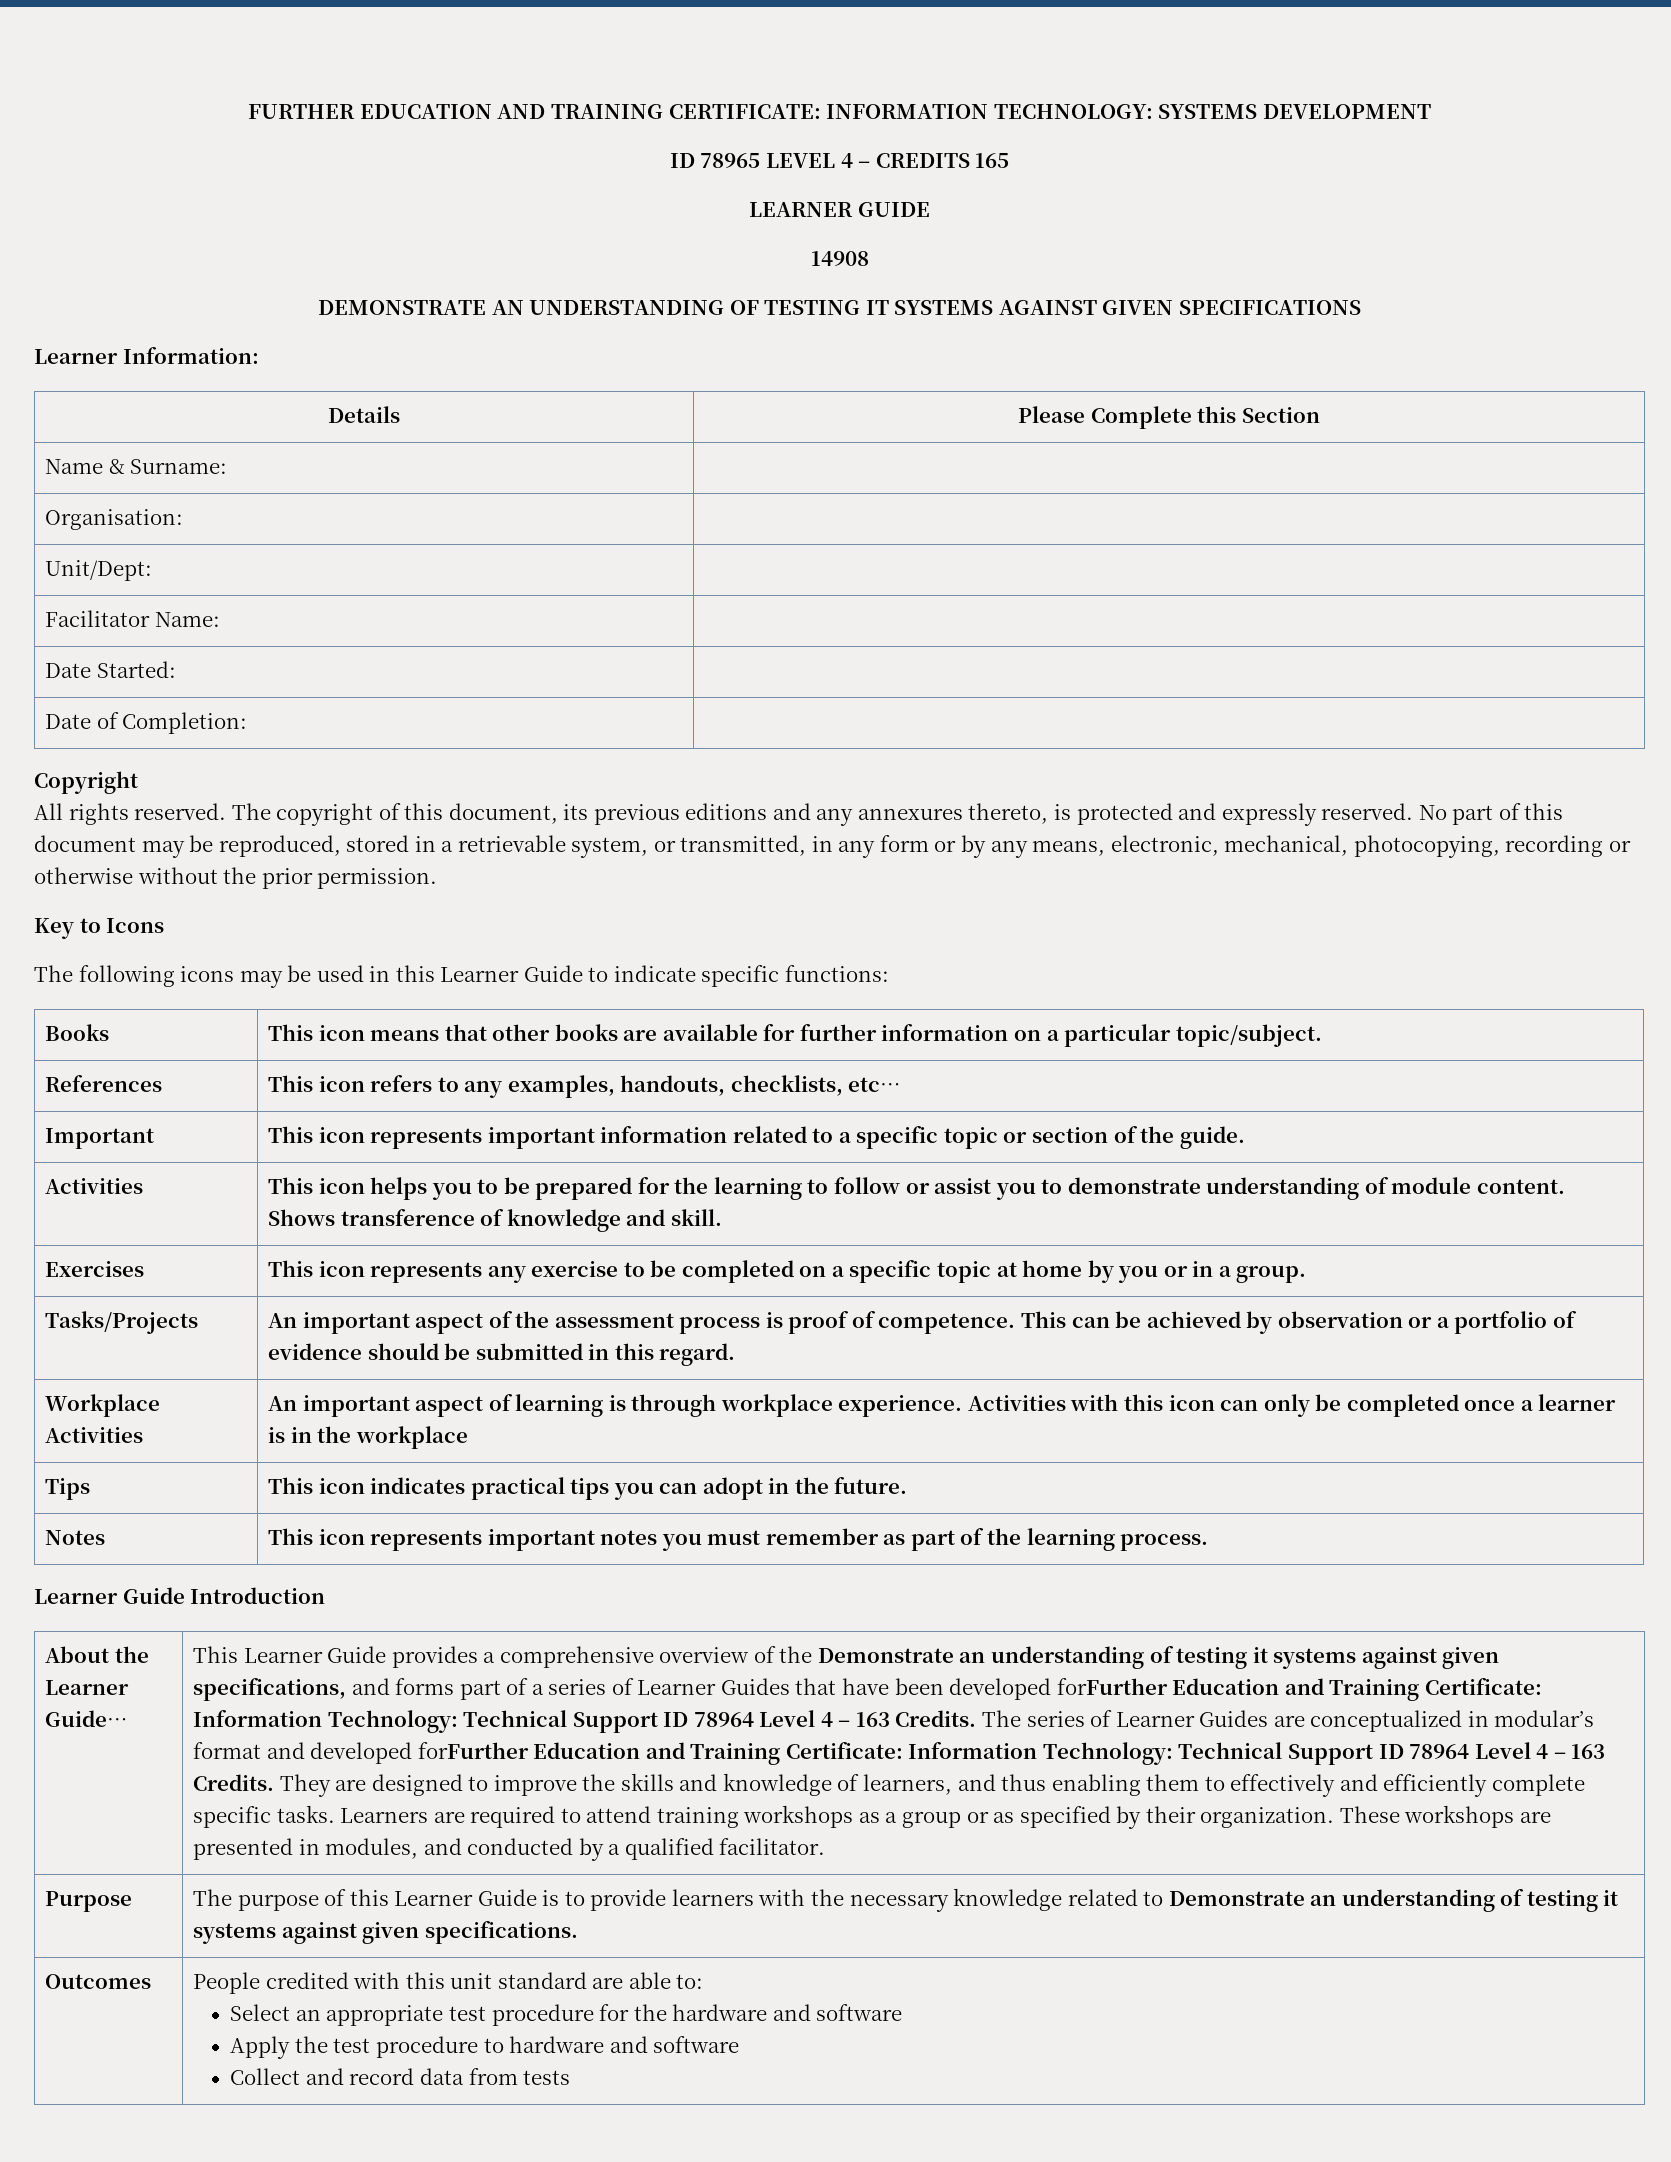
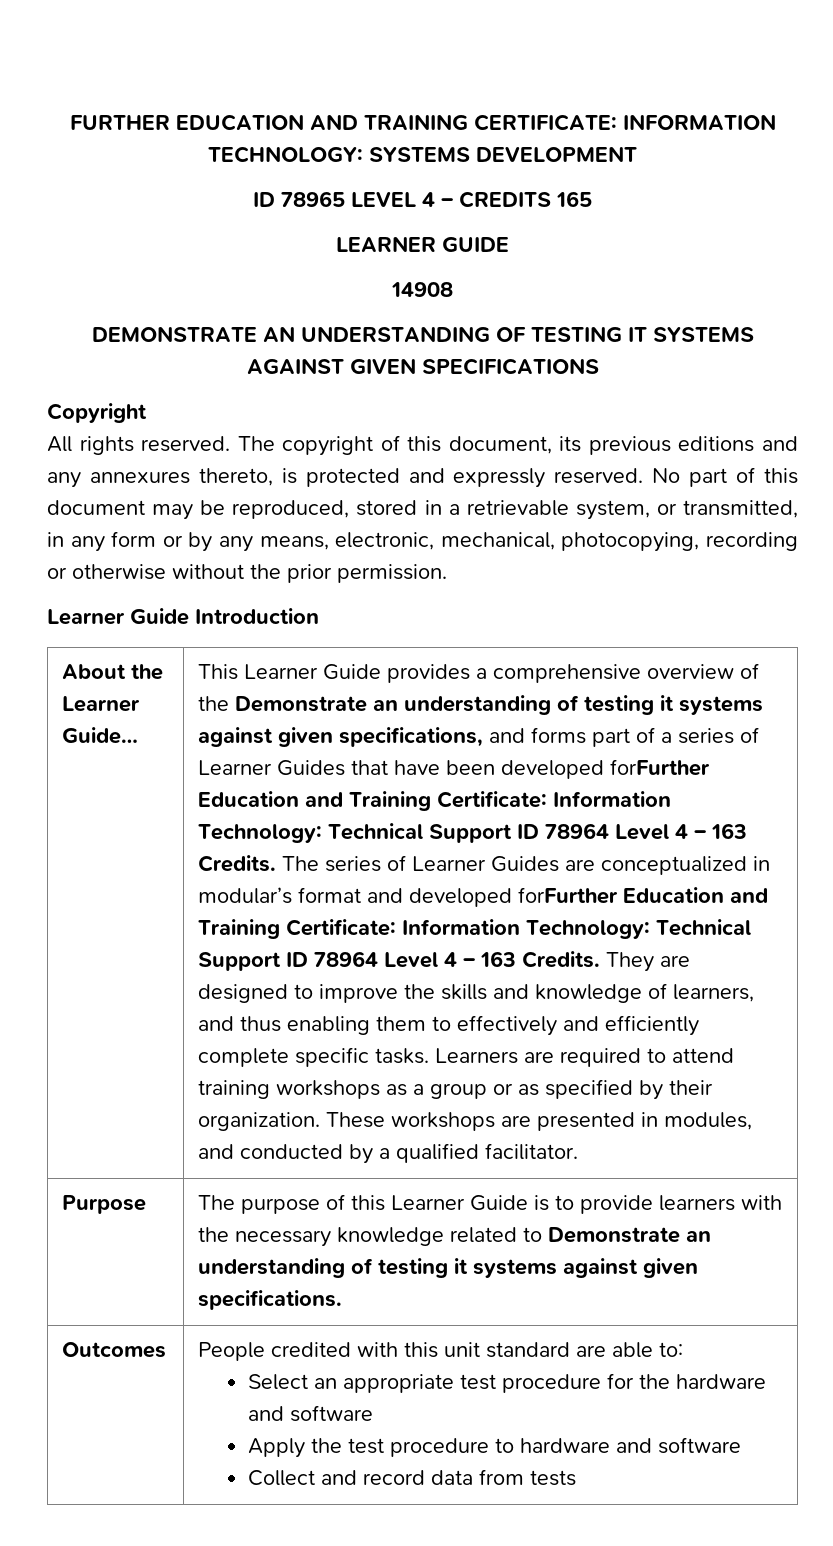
- Learner Information:
- Details | Please Complete this Section
- Name & Surname: |
- Organisation: |
- Unit/Dept: |
- Facilitator Name: |
- Date Started: |
- Date of Completion: |
- Key to Icons
- The following icons may be used in this Learner Guide to indicate specific functions:
- Books | This icon means that other books are available for further information on a particular topic/subject.
- References | This icon refers to any examples, handouts, checklists, etc…
- Important | This icon represents important information related to a specific topic or section of the guide.
- Activities | This icon helps you to be prepared for the learning to follow or assist you to demonstrate understanding of module content. Shows transference of knowledge and skill.
- Exercises | This icon represents any exercise to be completed on a specific topic at home by you or in a group.
- Tasks/Projects | An important aspect of the assessment process is proof of competence. This can be achieved by observation or a portfolio of evidence should be submitted in this regard.
- Workplace Activities | An important aspect of learning is through workplace experience. Activities with this icon can only be completed once a learner is in the workplace
- Tips | This icon indicates practical tips you can adopt in the future.
- Notes | This icon represents important notes you must remember as part of the learning process.

